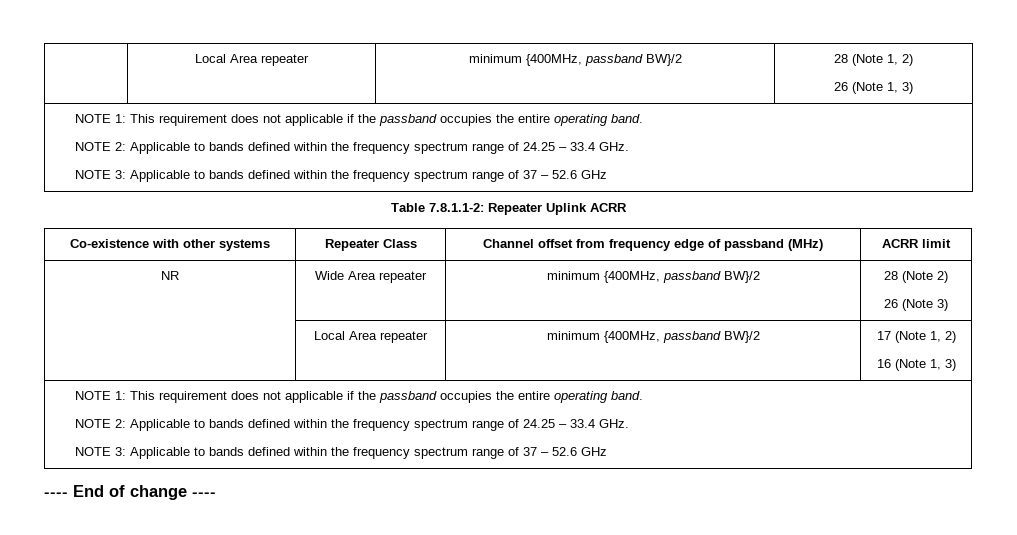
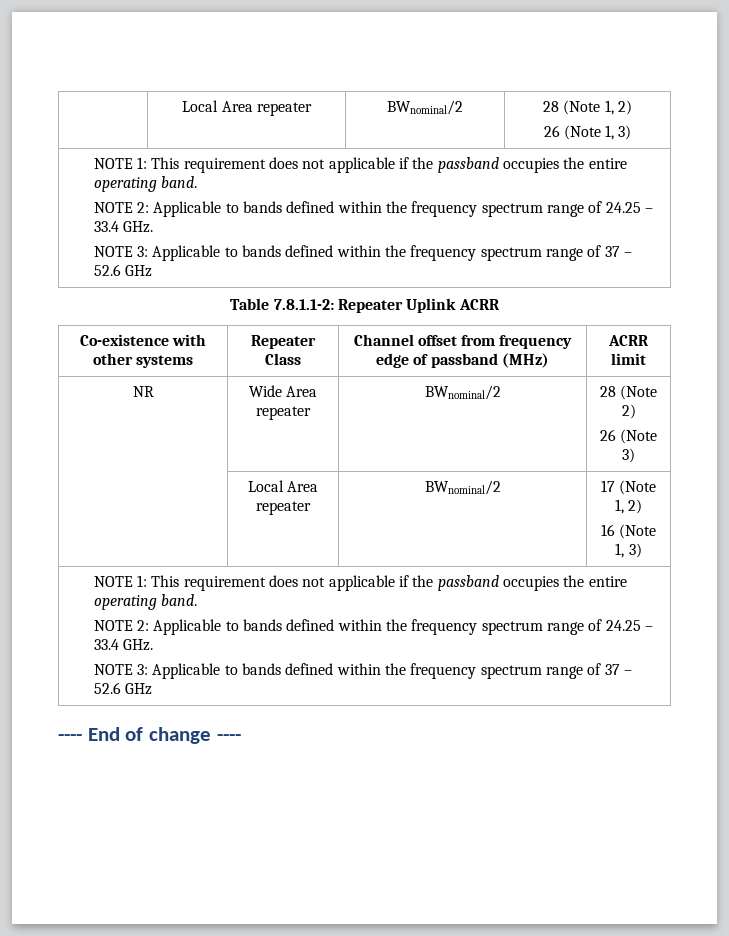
- | Local Area repeater | minimum {400MHz, passband BW}/2 | 28 (Note 1, 2)
+ | Local Area repeater | BWnominal/2 | 28 (Note 1, 2)
- NR | Wide Area repeater | minimum {400MHz, passband BW}/2 | 28 (Note 2)
+ NR | Wide Area repeater | BWnominal/2 | 28 (Note 2)
- | Local Area repeater | minimum {400MHz, passband BW}/2 | 17 (Note 1, 2)
+ | Local Area repeater | BWnominal/2 | 17 (Note 1, 2)

